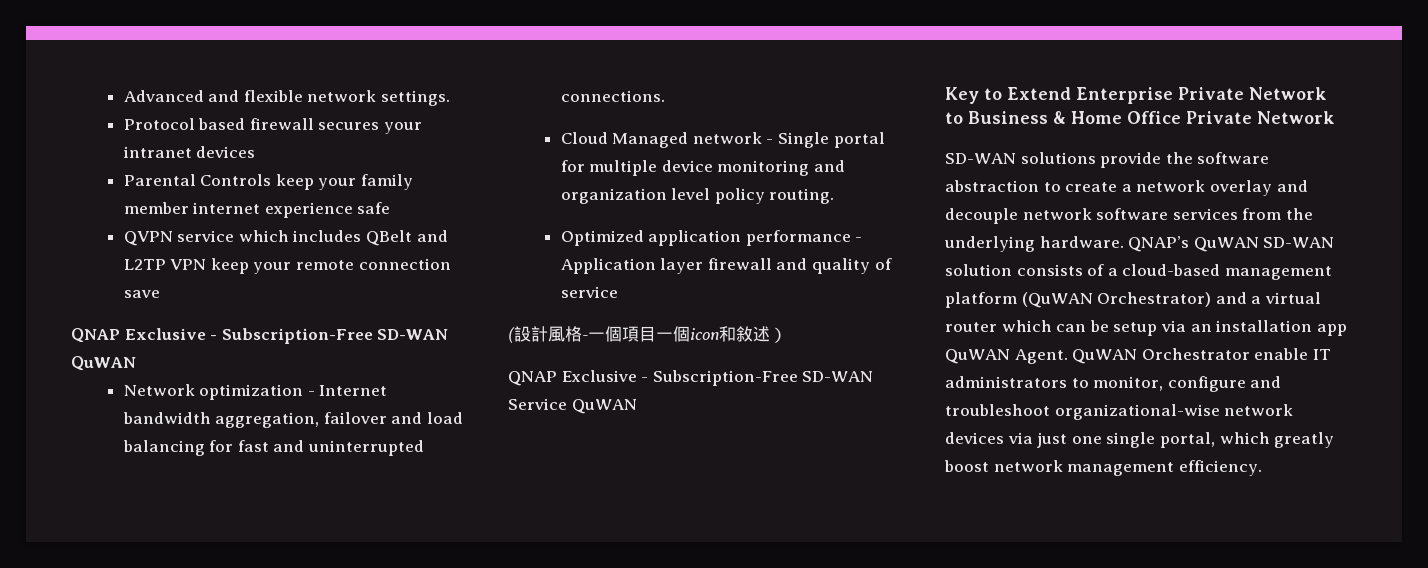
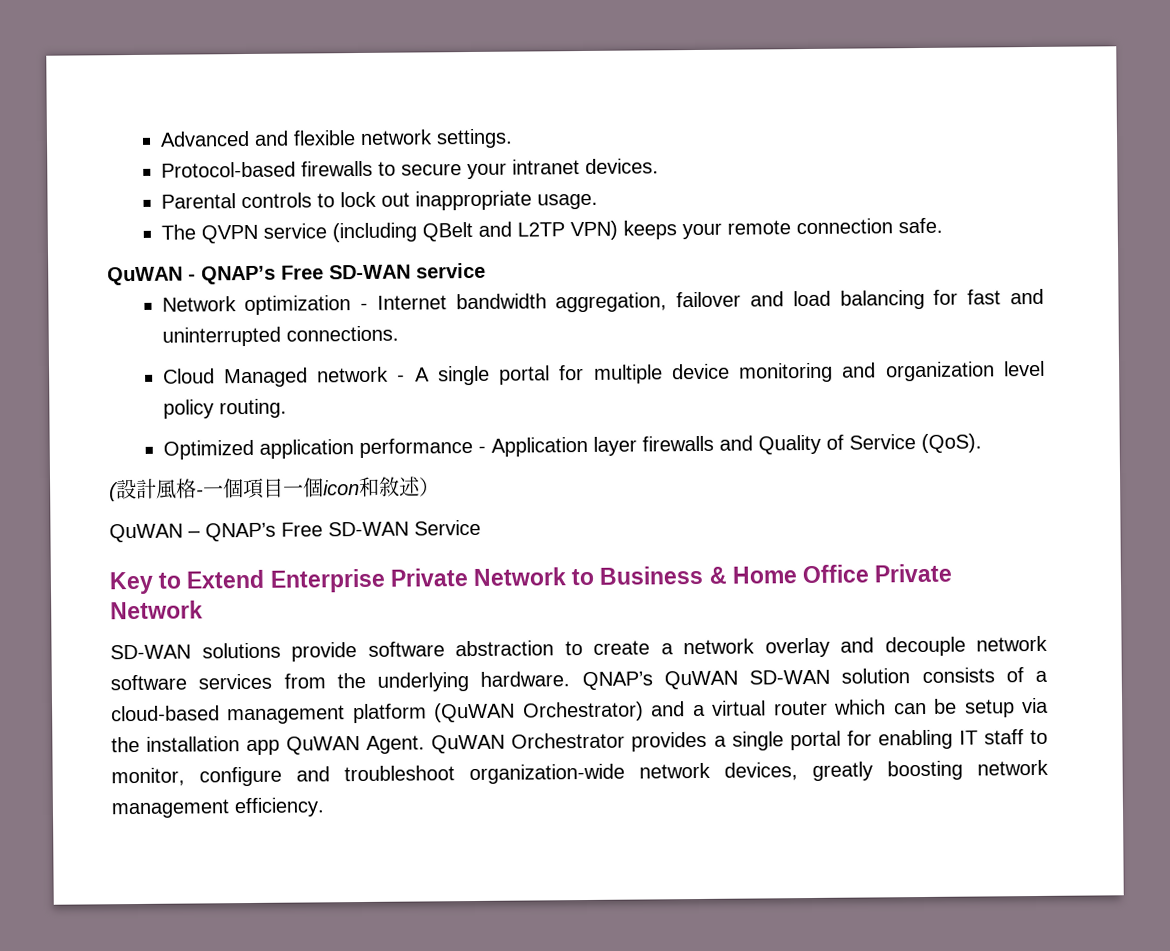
- Protocol based firewall secures your intranet devices
+ Protocol-based firewalls to secure your intranet devices.
- Parental Controls keep your family member internet experience safe
- QVPN service which includes QBelt and L2TP VPN keep your remote connection save
- QNAP Exclusive - Subscription-Free SD-WAN QuWAN
+ Parental controls to lock out inappropriate usage.
+ The QVPN service (including QBelt and L2TP VPN) keeps your remote connection safe.
+ QuWAN - QNAP’s Free SD-WAN service
- Cloud Managed network - Single portal for multiple device monitoring and organization level policy routing.
+ Cloud Managed network - A single portal for multiple device monitoring and organization level policy routing.
- Optimized application performance - Application layer firewall and quality of service
+ Optimized application performance - Application layer firewalls and Quality of Service (QoS).
- QNAP Exclusive - Subscription-Free SD-WAN Service QuWAN
+ QuWAN – QNAP’s Free SD-WAN Service
- SD-WAN solutions provide the software abstraction to create a network overlay and decouple network software services from the underlying hardware.
+ SD-WAN solutions provide software abstraction to create a network overlay and decouple network software services from the underlying hardware.
- QNAP’s QuWAN SD-WAN solution consists of a cloud-based management platform (QuWAN Orchestrator) and a virtual router which can be setup via an installation app QuWAN Agent.
+ QNAP’s QuWAN SD-WAN solution consists of a cloud-based management platform (QuWAN Orchestrator) and a virtual router which can be setup via the installation app QuWAN Agent.
- QuWAN Orchestrator enable IT administrators to monitor, configure and troubleshoot organizational-wise network devices via just one single portal, which greatly boost network management efficiency.
+ QuWAN Orchestrator provides a single portal for enabling IT staff to monitor, configure and troubleshoot organization-wide network devices, greatly boosting network management efficiency.

